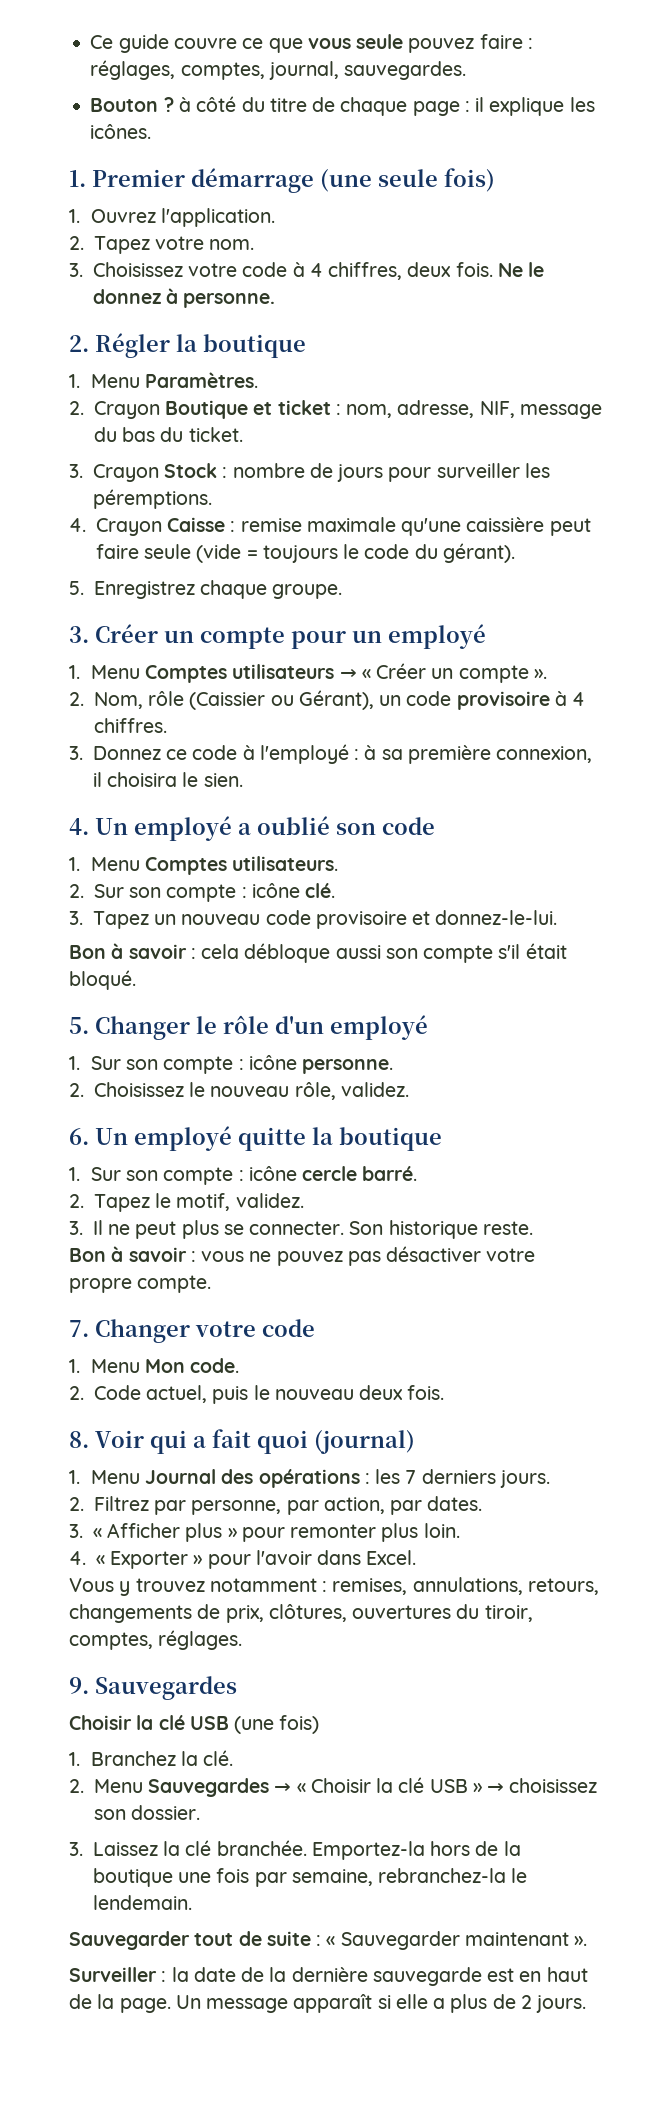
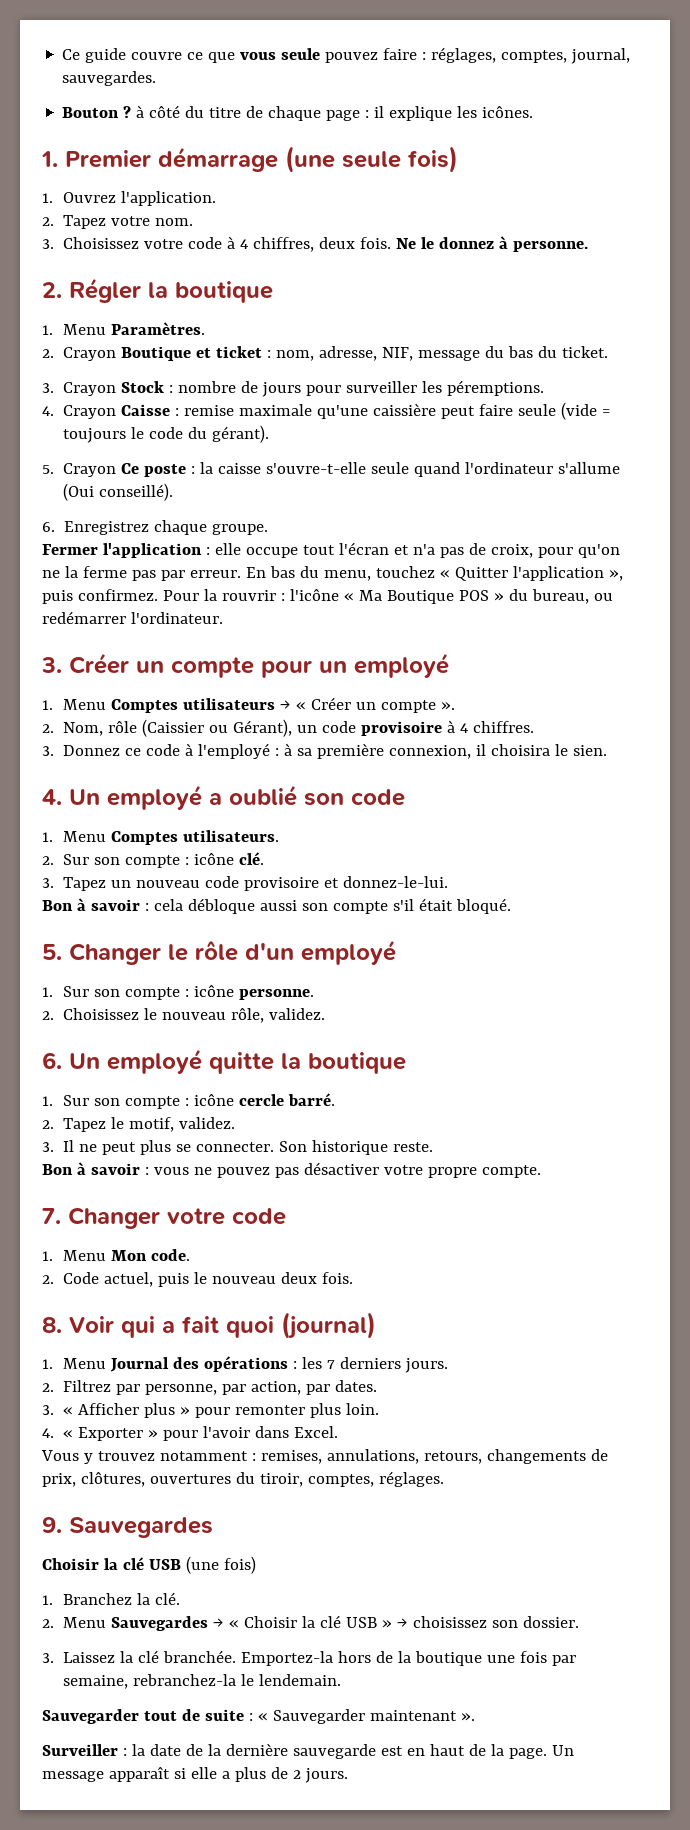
- 5. Enregistrez chaque groupe.
+ 5. Crayon Ce poste : la caisse s'ouvre-t-elle seule quand l'ordinateur s'allume (Oui conseillé).
+ 6. Enregistrez chaque groupe.
+ Fermer l'application : elle occupe tout l'écran et n'a pas de croix, pour qu'on ne la ferme pas par erreur. En bas du menu, touchez « Quitter l'application », puis confirmez. Pour la rouvrir : l'icône « Ma Boutique POS » du bureau, ou redémarrer l'ordinateur.

